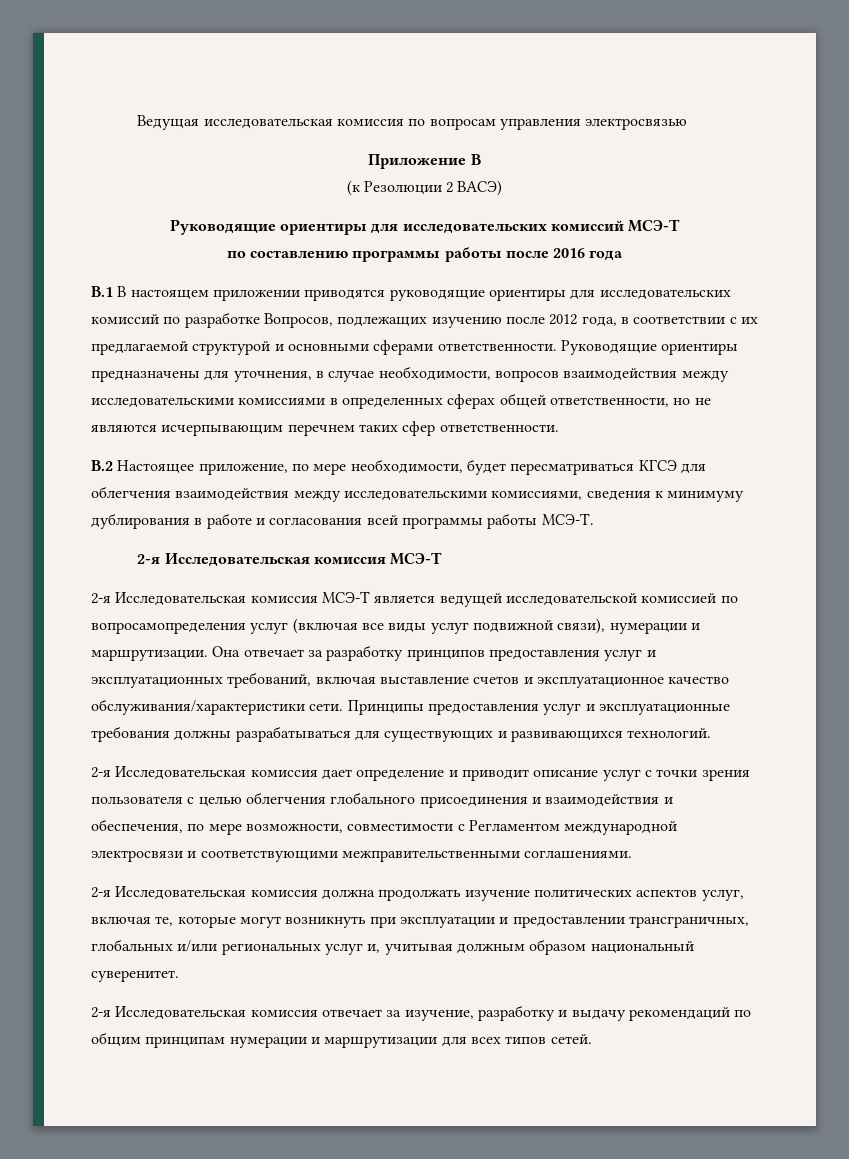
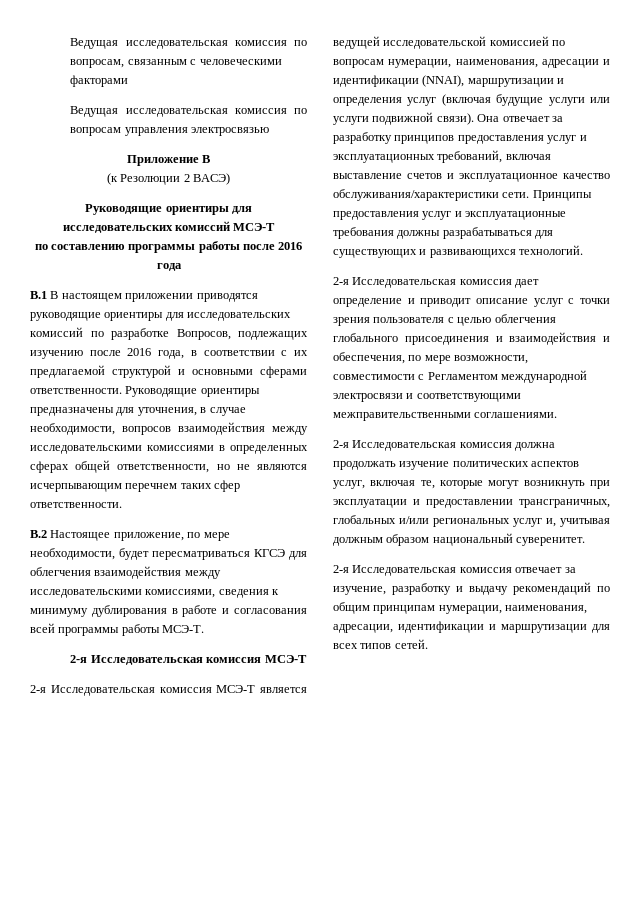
+ Ведущая исследовательская комиссия по вопросам, связанным с человеческими факторами
- В.1 В настоящем приложении приводятся руководящие ориентиры для исследовательских комиссий по разработке Вопросов, подлежащих изучению после 2012 года, в соответствии с их предлагаемой структурой и основными сферами ответственности.
+ В.1 В настоящем приложении приводятся руководящие ориентиры для исследовательских комиссий по разработке Вопросов, подлежащих изучению после 2016 года, в соответствии с их предлагаемой структурой и основными сферами ответственности.
- 2-я Исследовательская комиссия МСЭ-Т является ведущей исследовательской комиссией по вопросамопределения услуг (включая все виды услуг подвижной связи), нумерации и маршрутизации.
+ 2-я Исследовательская комиссия МСЭ-Т является ведущей исследовательской комиссией по вопросам нумерации, наименования, адресации и идентификации (NNAI), маршрутизации и определения услуг (включая будущие услуги или услуги подвижной связи).
- 2-я Исследовательская комиссия отвечает за изучение, разработку и выдачу рекомендаций по общим принципам нумерации и маршрутизации для всех типов сетей.
+ 2-я Исследовательская комиссия отвечает за изучение, разработку и выдачу рекомендаций по общим принципам нумерации, наименования, адресации, идентификации и маршрутизации для всех типов сетей.

